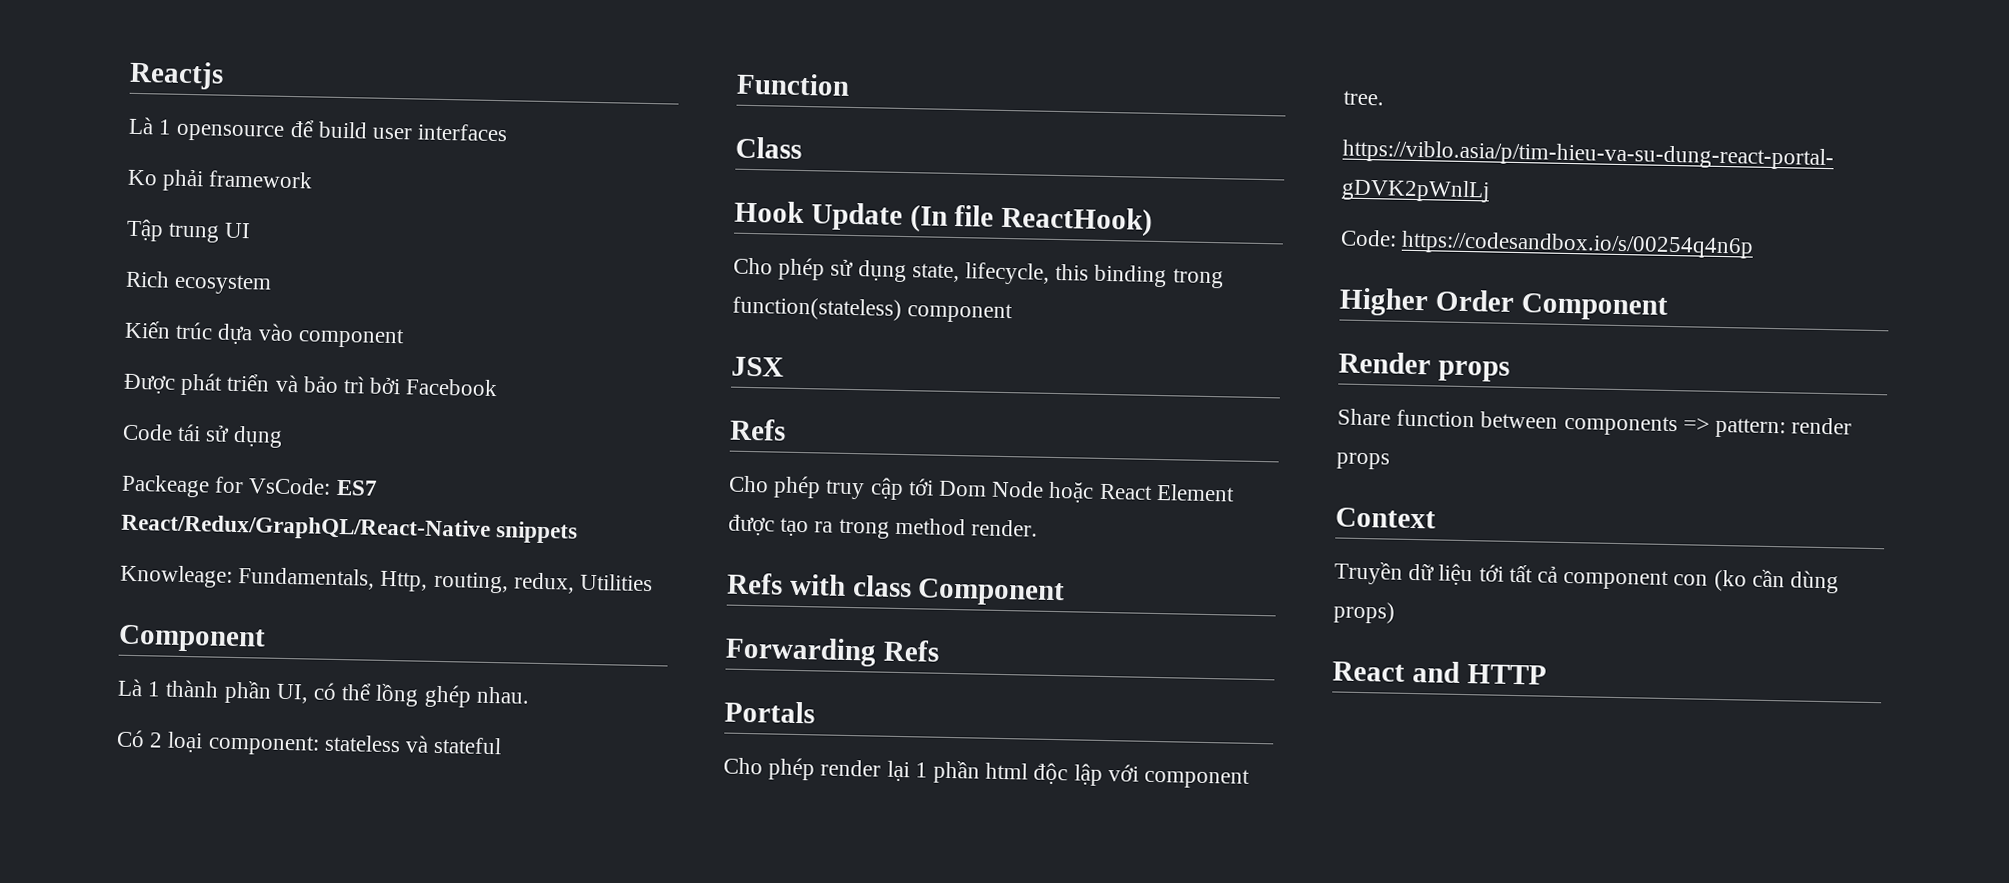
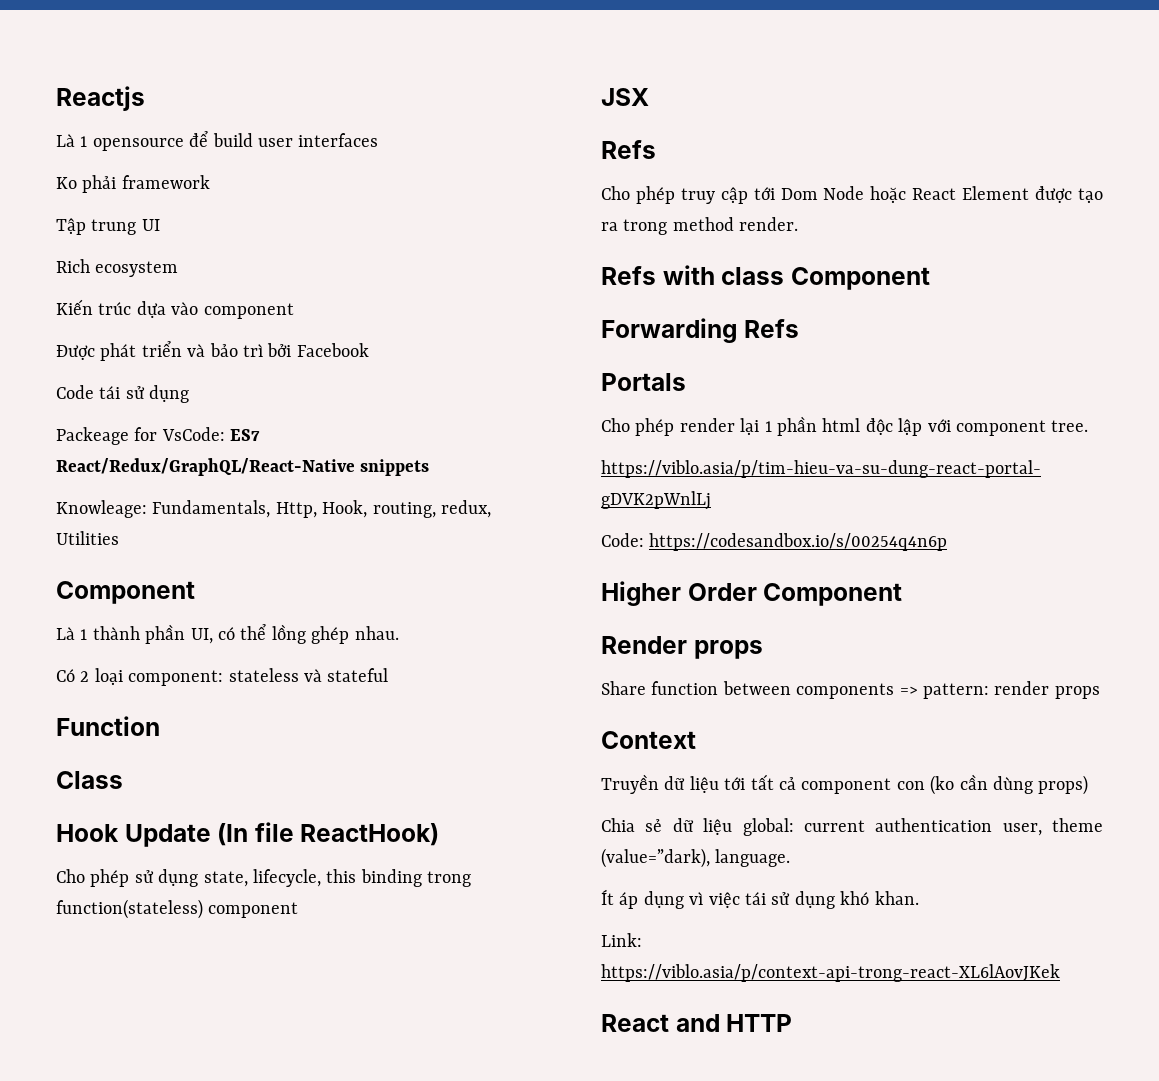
- Knowleage: Fundamentals, Http, routing, redux, Utilities
+ Knowleage: Fundamentals, Http, Hook, routing, redux, Utilities
+ Chia sẻ dữ liệu global: current authentication user, theme (value=”dark), language.
+ Ít áp dụng vì việc tái sử dụng khó khan.
+ Link: https://viblo.asia/p/context-api-trong-react-XL6lAovJKek

